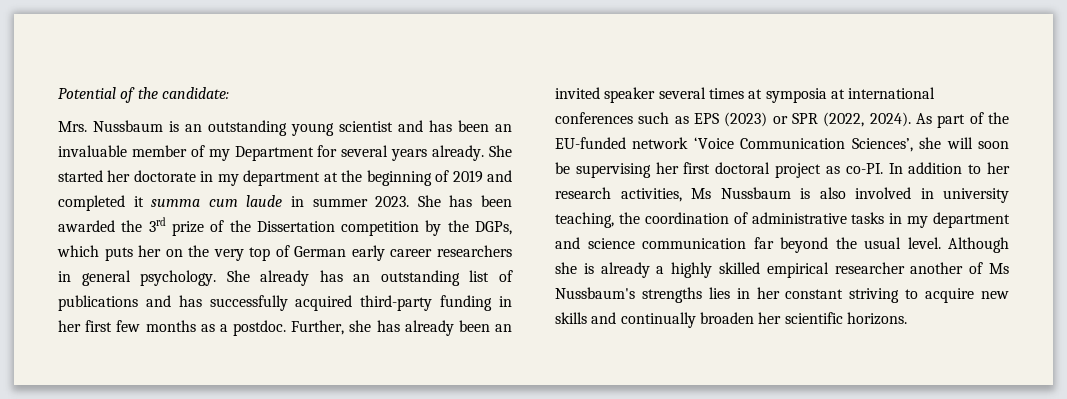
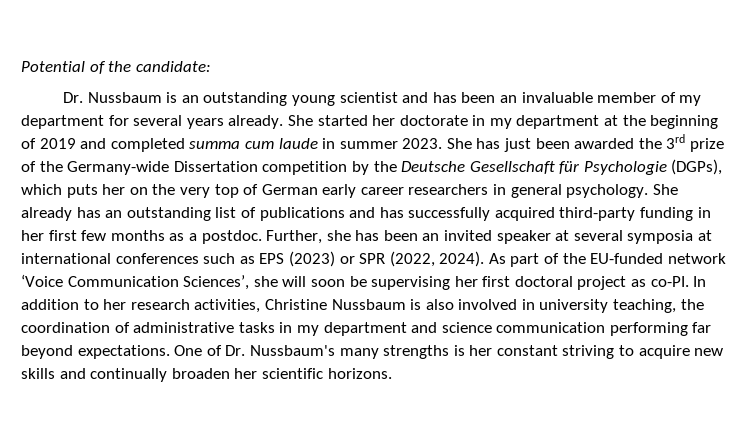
- Mrs. Nussbaum is an outstanding young scientist and has been an invaluable member of my Department for several years already.
+ Dr. Nussbaum is an outstanding young scientist and has been an invaluable member of my department for several years already.
- She started her doctorate in my department at the beginning of 2019 and completed it summa cum laude in summer 2023.
+ She started her doctorate in my department at the beginning of 2019 and completed summa cum laude in summer 2023.
- She has been awarded the 3rd prize of the Dissertation competition by the DGPs, which puts her on the very top of German early career researchers in general psychology.
+ She has just been awarded the 3rd prize of the Germany-wide Dissertation competition by the Deutsche Gesellschaft für Psychologie (DGPs), which puts her on the very top of German early career researchers in general psychology.
- Further, she has already been an invited speaker several times at symposia at international conferences such as EPS (2023) or SPR (2022, 2024).
+ Further, she has been an invited speaker at several symposia at international conferences such as EPS (2023) or SPR (2022, 2024).
- In addition to her research activities, Ms Nussbaum is also involved in university teaching, the coordination of administrative tasks in my department and science communication far beyond the usual level. Although she is already a highly skilled empirical researcher another of Ms Nussbaum's strengths lies in her constant striving to acquire new skills and continually broaden her scientific horizons.
+ In addition to her research activities, Christine Nussbaum is also involved in university teaching, the coordination of administrative tasks in my department and science communication performing far beyond expectations. One of Dr. Nussbaum's many strengths is her constant striving to acquire new skills and continually broaden her scientific horizons.

